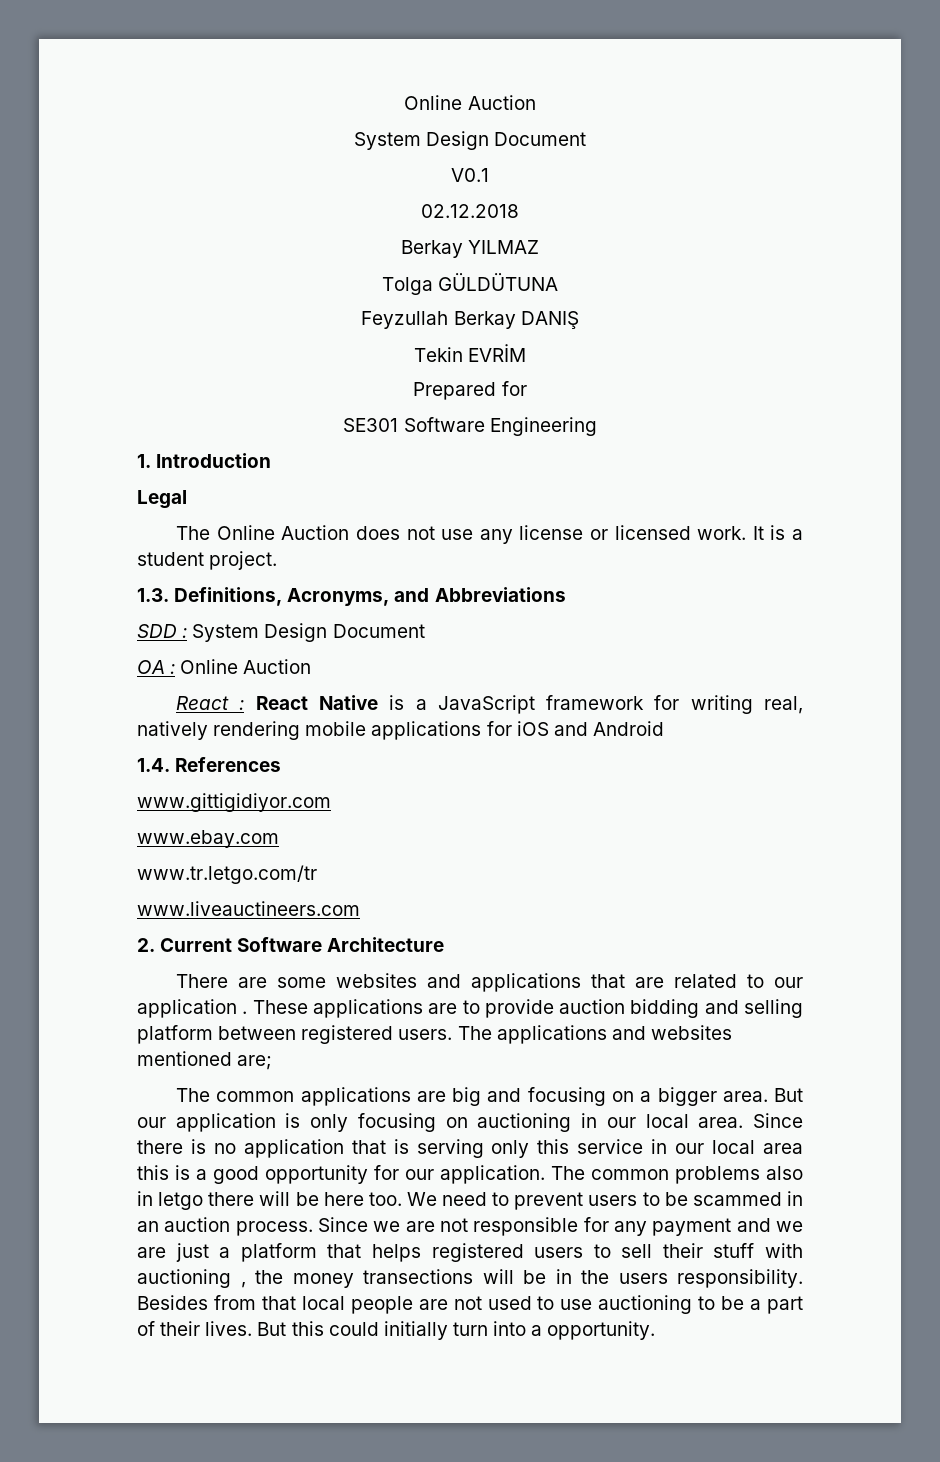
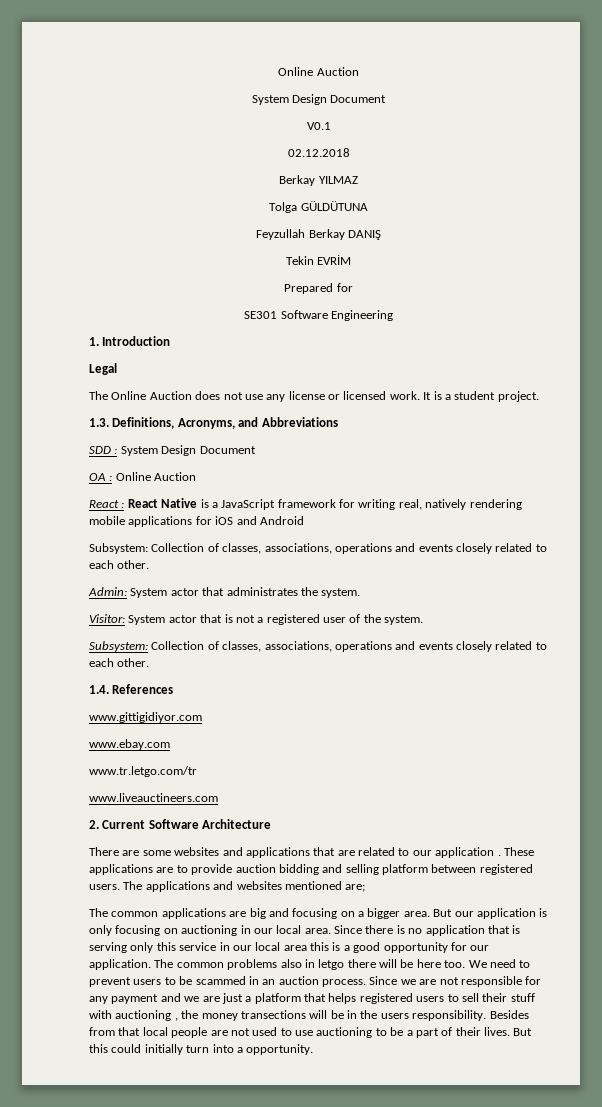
  React : React Native is a JavaScript framework for writing real, natively rendering mobile applications for iOS and Android
+ Subsystem: Collection of classes, associations, operations and events closely related to each other.
+ Admin: System actor that administrates the system.
+ Visitor: System actor that is not a registered user of the system.
+ Subsystem: Collection of classes, associations, operations and events closely related to each other.

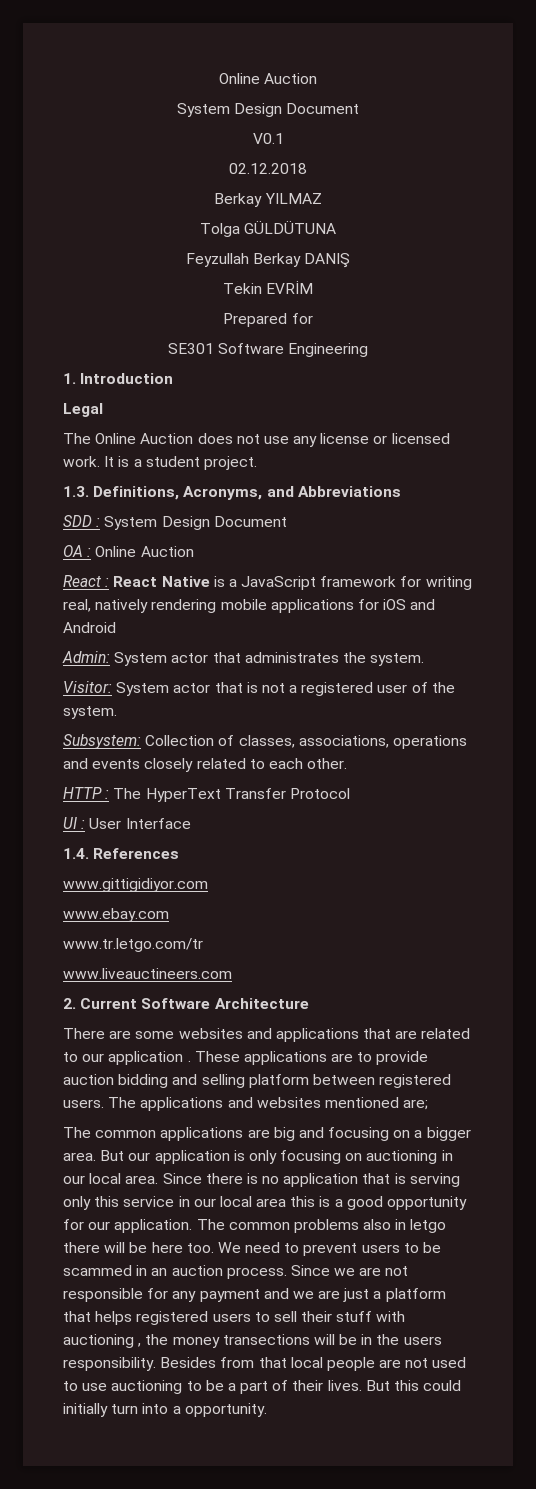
  React : React Native is a JavaScript framework for writing real, natively rendering mobile applications for iOS and Android
- Subsystem: Collection of classes, associations, operations and events closely related to each other.
+ HTTP : The HyperText Transfer Protocol
+ UI : User Interface

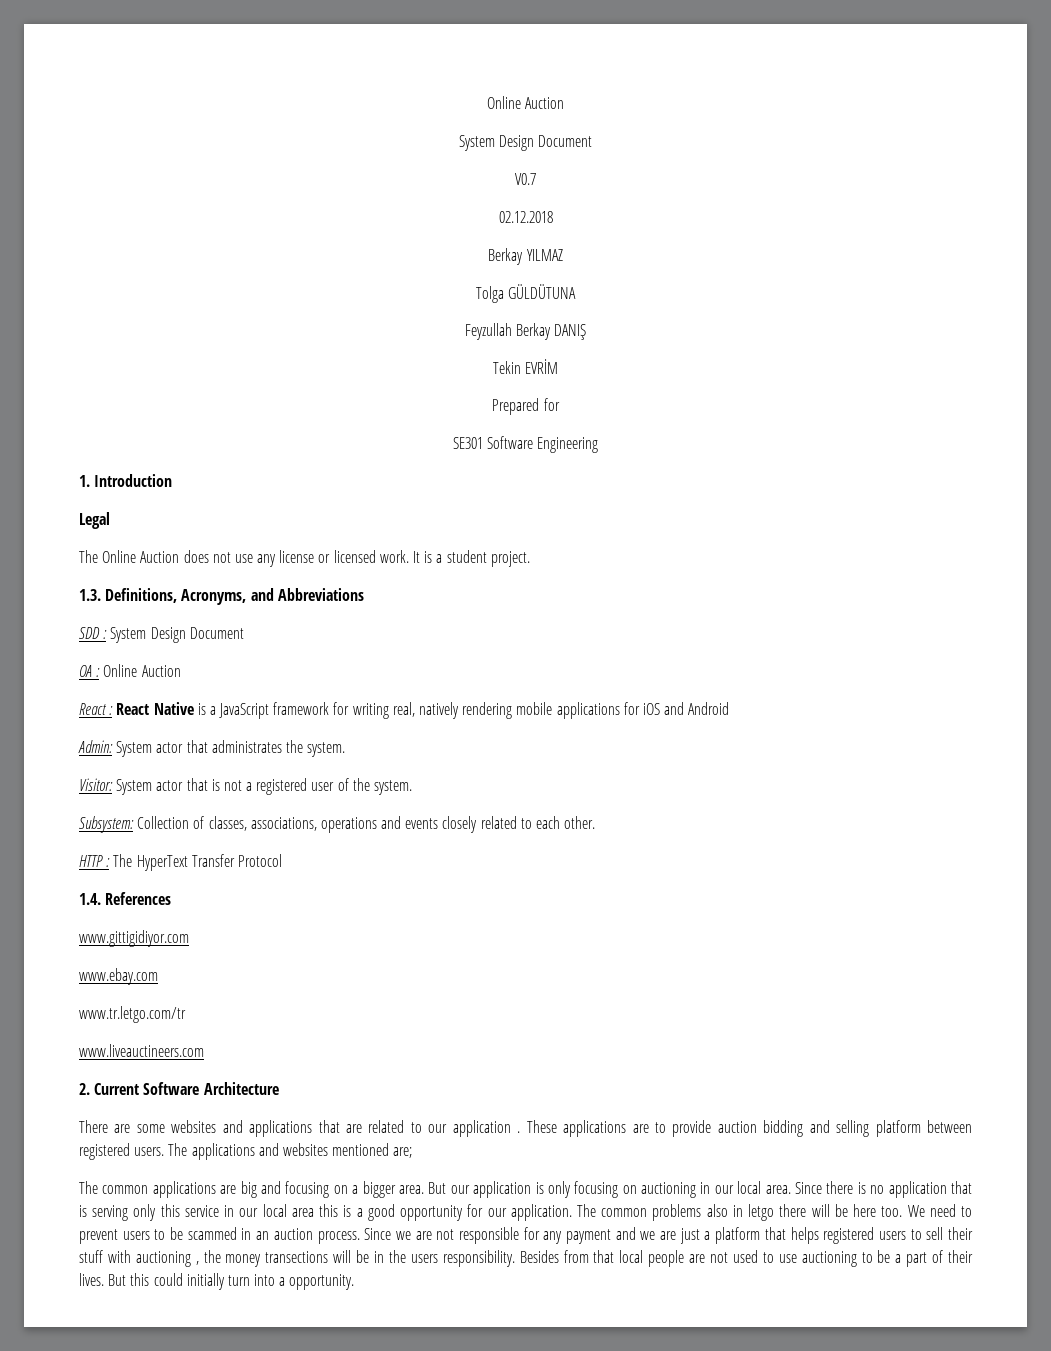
- V0.1
+ V0.7
- UI : User Interface

